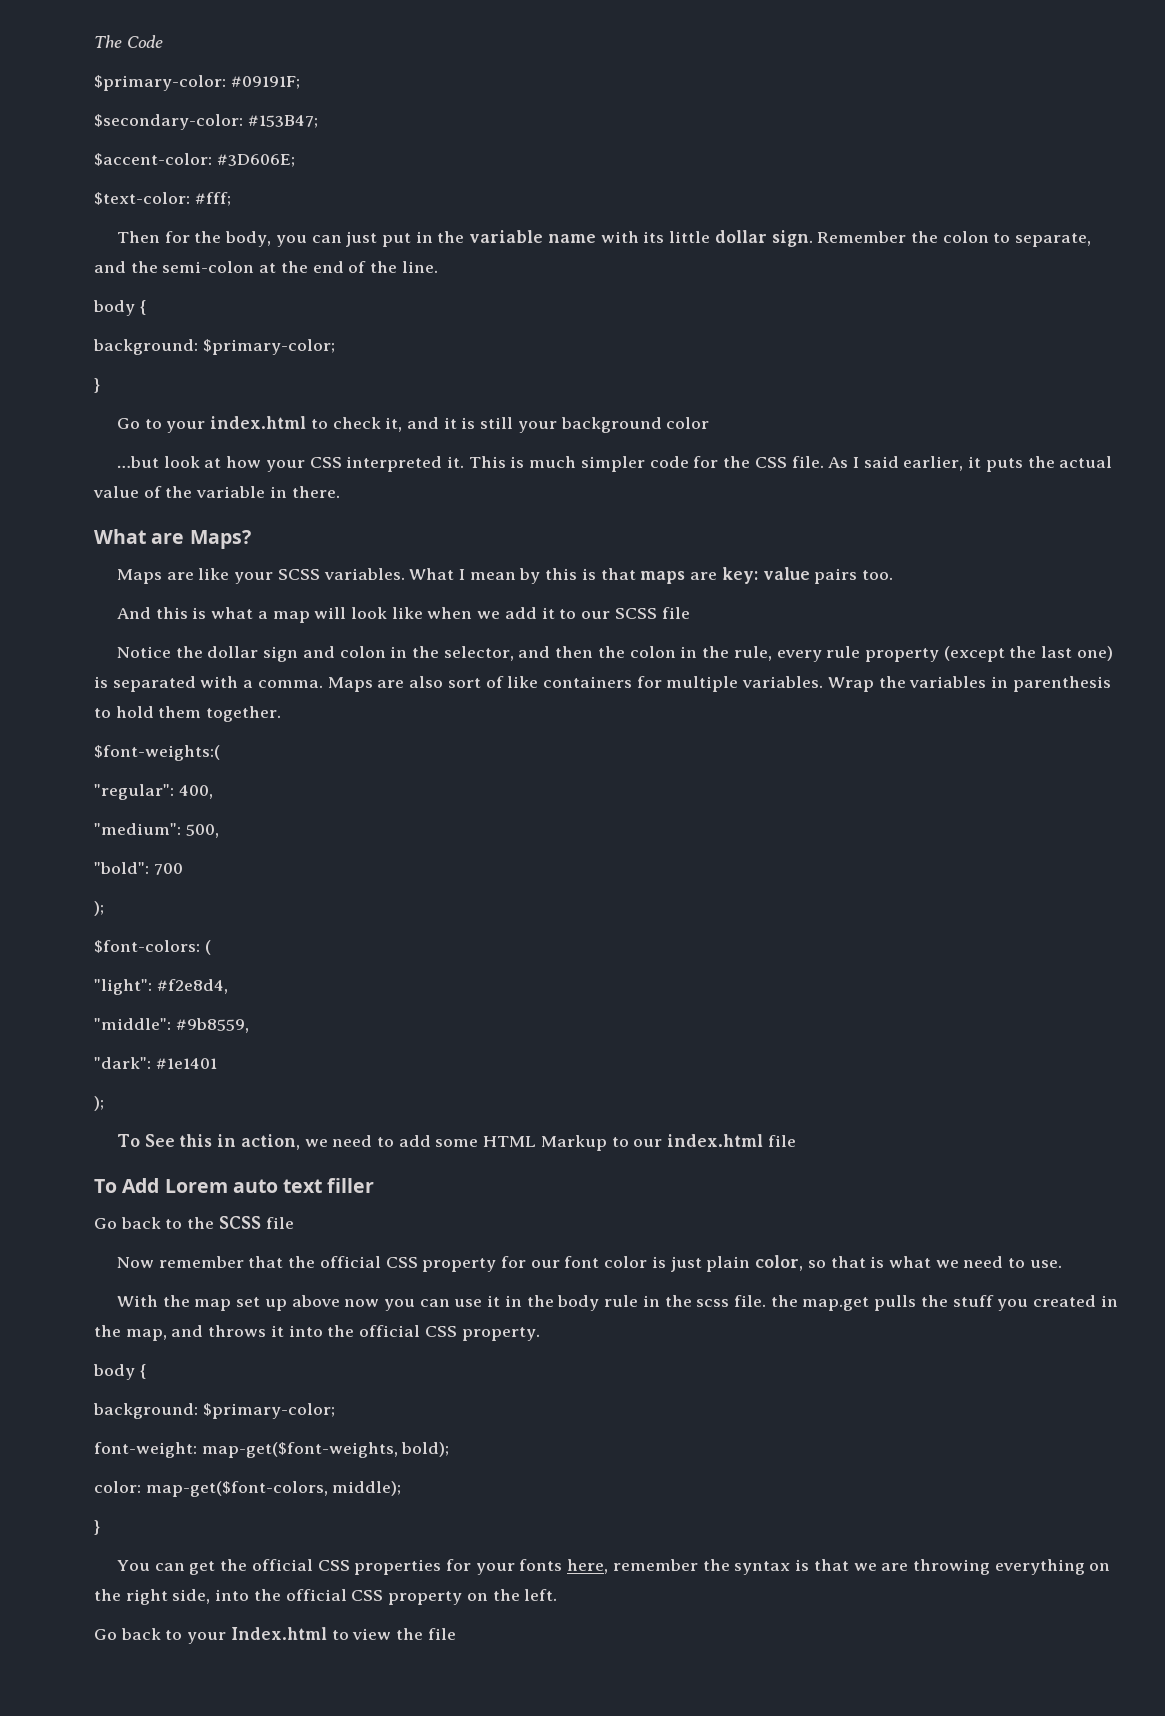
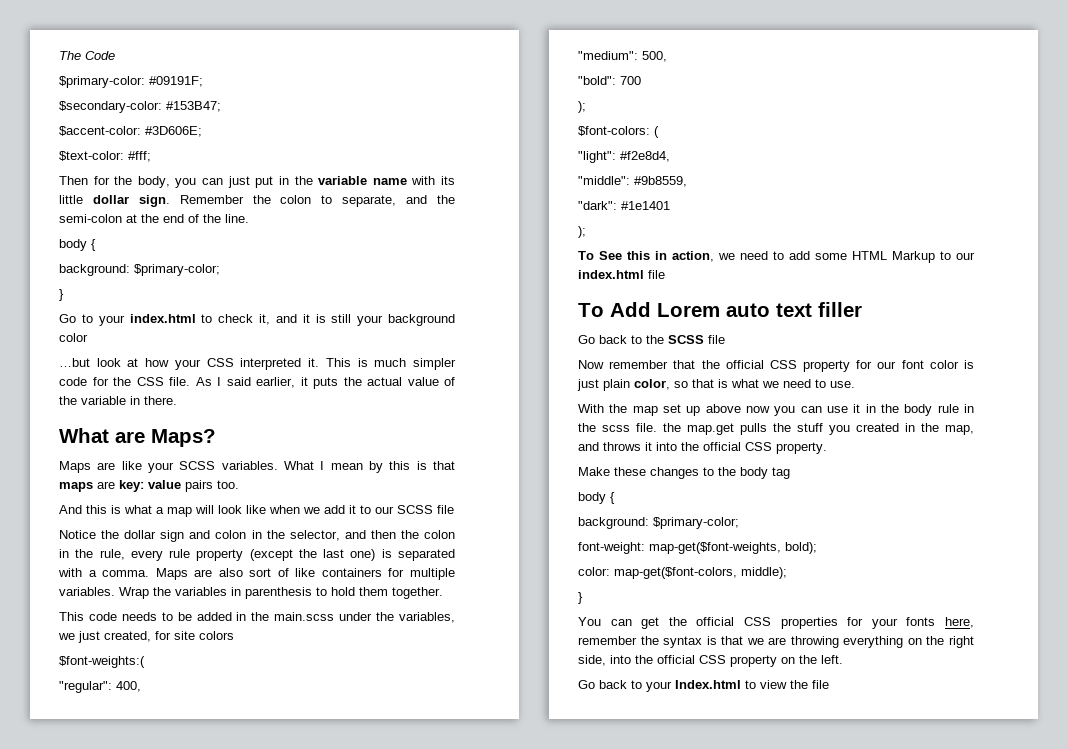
+ This code needs to be added in the main.scss under the variables, we just created, for site colors
+ Make these changes to the body tag

